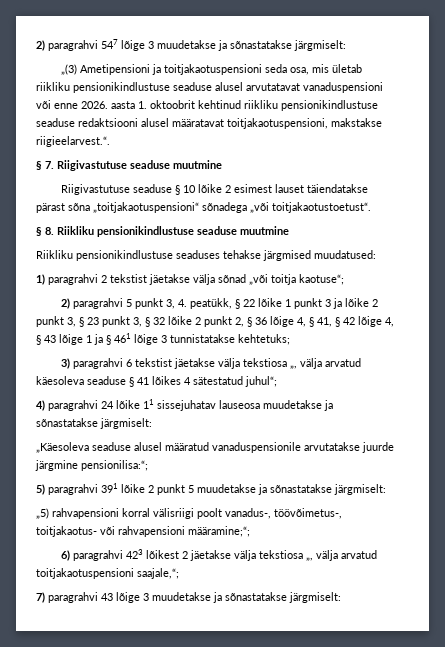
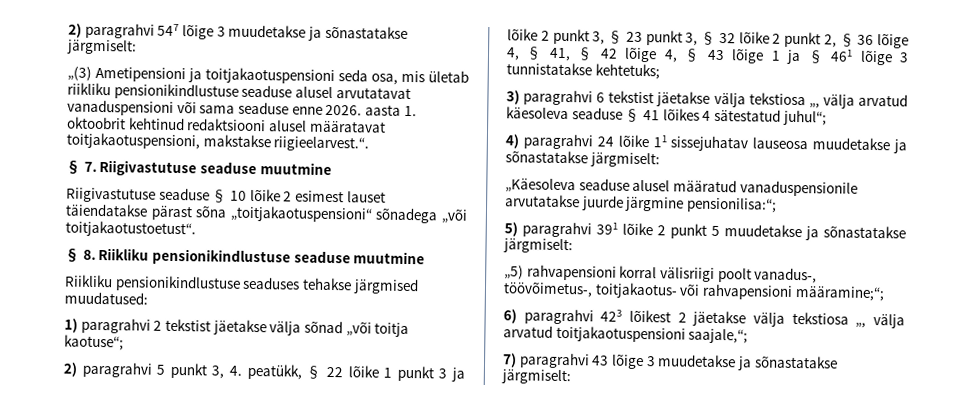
- „(3) Ametipensioni ja toitjakaotuspensioni seda osa, mis ületab riikliku pensionikindlustuse seaduse alusel arvutatavat vanaduspensioni või enne 2026. aasta 1. oktoobrit kehtinud riikliku pensionikindlustuse seaduse redaktsiooni alusel määratavat toitjakaotuspensioni, makstakse riigieelarvest.“.
+ „(3) Ametipensioni ja toitjakaotuspensioni seda osa, mis ületab riikliku pensionikindlustuse seaduse alusel arvutatavat vanaduspensioni või sama seaduse enne 2026. aasta 1. oktoobrit kehtinud redaktsiooni alusel määratavat toitjakaotuspensioni, makstakse riigieelarvest.“.

